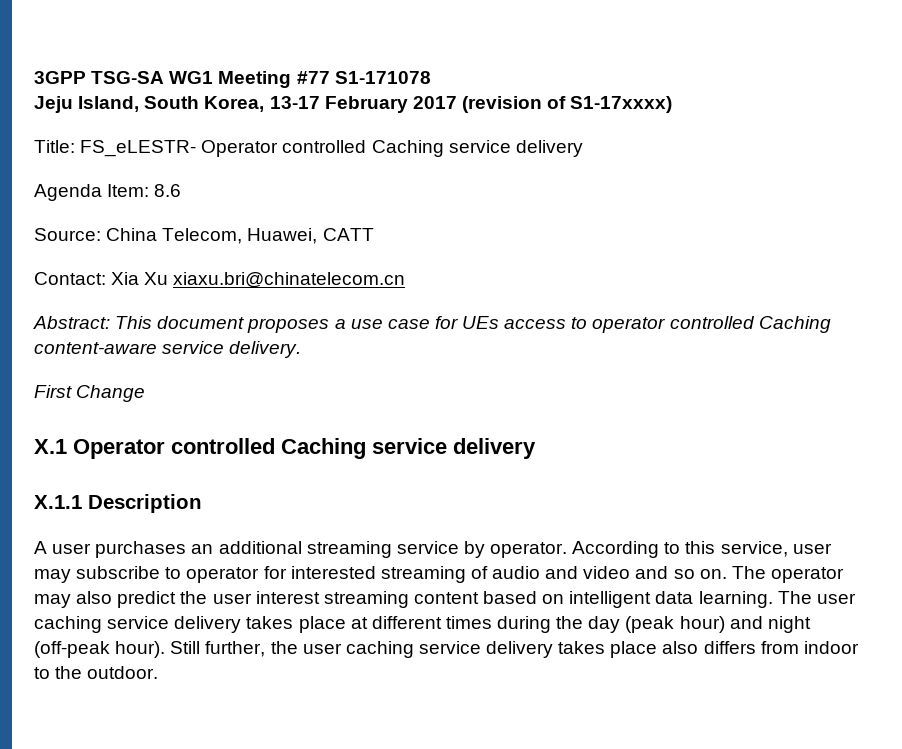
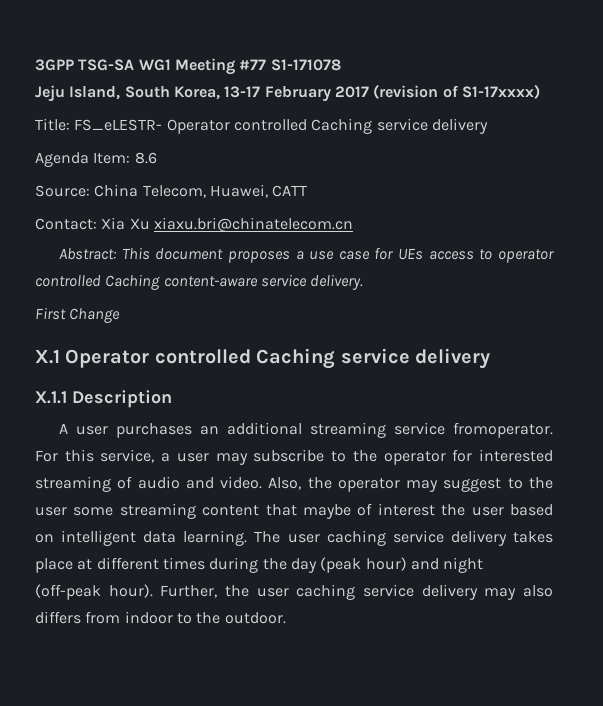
- A user purchases an additional streaming service by operator. According to this service, user may subscribe to operator for interested streaming of audio and video and so on. The operator may also predict the user interest streaming content based on intelligent data learning.
+ A user purchases an additional streaming service fromoperator. For this service, a user may subscribe to the operator for interested streaming of audio and video. Also, the operator may suggest to the user some streaming content that maybe of interest the user based on intelligent data learning.
- Still further, the user caching service delivery takes place also differs from indoor to the outdoor.
+ Further, the user caching service delivery may also differs from indoor to the outdoor.

